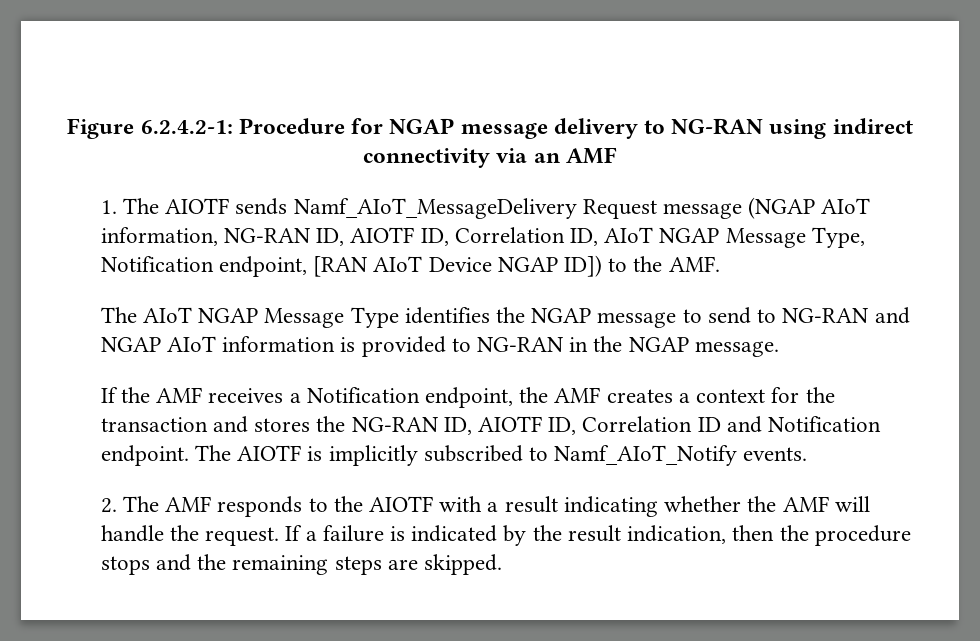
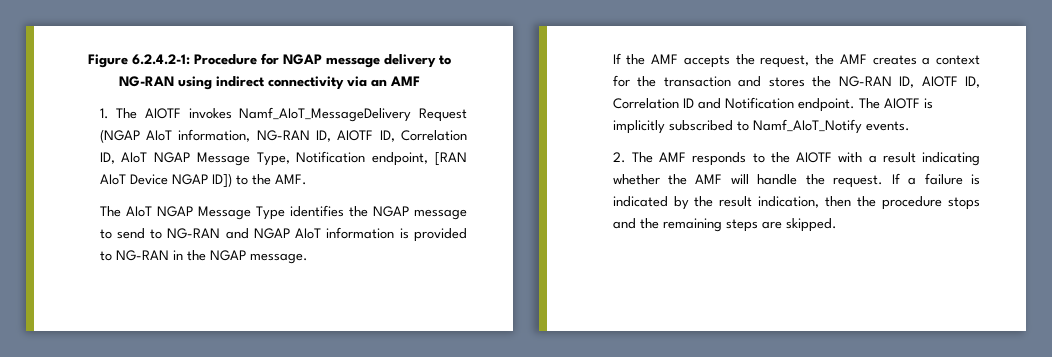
- 1. The AIOTF sends Namf_AIoT_MessageDelivery Request message (NGAP AIoT information, NG-RAN ID, AIOTF ID, Correlation ID, AIoT NGAP Message Type, Notification endpoint, [RAN AIoT Device NGAP ID]) to the AMF.
+ 1. The AIOTF invokes Namf_AIoT_MessageDelivery Request (NGAP AIoT information, NG-RAN ID, AIOTF ID, Correlation ID, AIoT NGAP Message Type, Notification endpoint, [RAN AIoT Device NGAP ID]) to the AMF.
- If the AMF receives a Notification endpoint, the AMF creates a context for the transaction and stores the NG-RAN ID, AIOTF ID, Correlation ID and Notification endpoint.
+ If the AMF accepts the request, the AMF creates a context for the transaction and stores the NG-RAN ID, AIOTF ID, Correlation ID and Notification endpoint.

